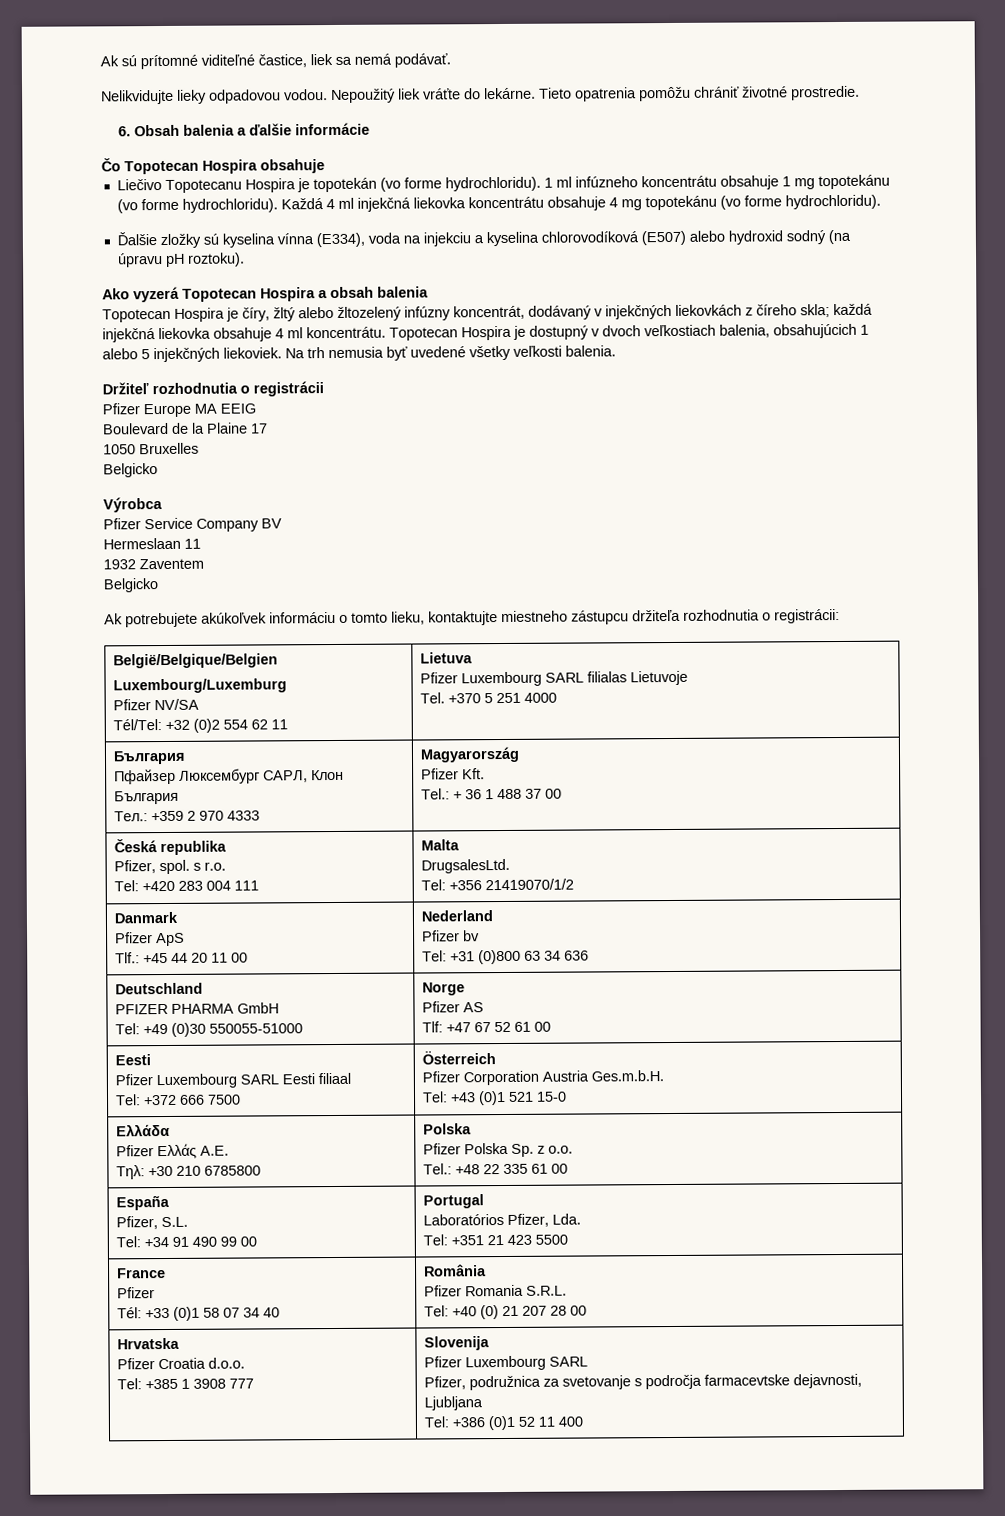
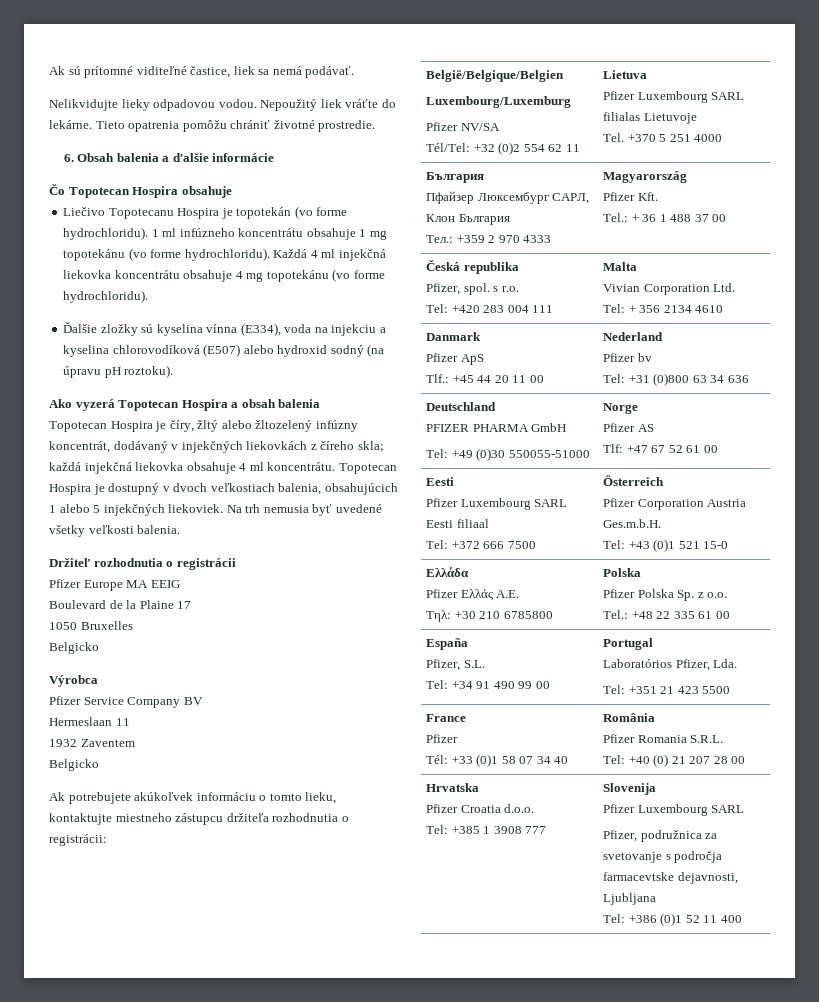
  Česká republika
  Pfizer, spol. s r.o.
  Tel: +420 283 004 111 | Malta
- DrugsalesLtd.
- Tel: +356 21419070/1/2
+ Vivian Corporation Ltd.
+ Tel: + 356 2134 4610

